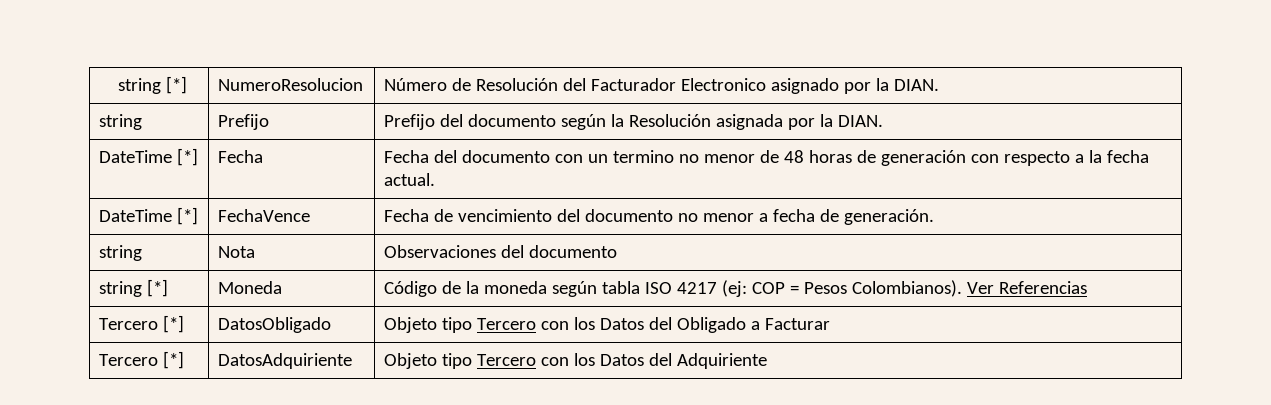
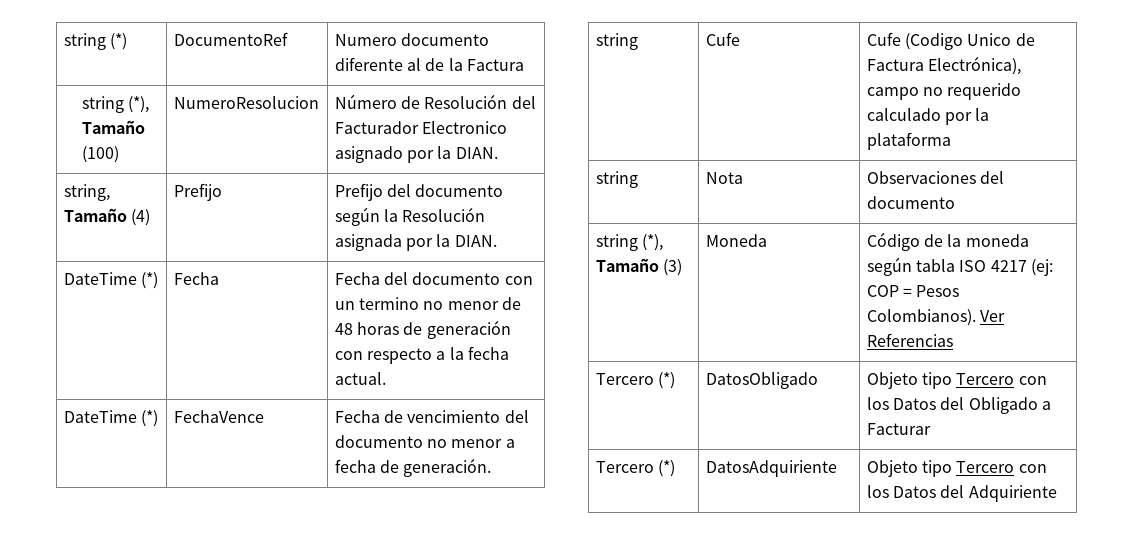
- string [*] | NumeroResolucion | Número de Resolución del Facturador Electronico asignado por la DIAN.
+ string (*) | DocumentoRef | Numero documento diferente al de la Factura
+ string (*), Tamaño (100) | NumeroResolucion | Número de Resolución del Facturador Electronico asignado por la DIAN.
- string | Prefijo | Prefijo del documento según la Resolución asignada por la DIAN.
+ string, Tamaño (4) | Prefijo | Prefijo del documento según la Resolución asignada por la DIAN.
- DateTime [*] | Fecha | Fecha del documento con un termino no menor de 48 horas de generación con respecto a la fecha actual.
+ DateTime (*) | Fecha | Fecha del documento con un termino no menor de 48 horas de generación con respecto a la fecha actual.
- DateTime [*] | FechaVence | Fecha de vencimiento del documento no menor a fecha de generación.
+ DateTime (*) | FechaVence | Fecha de vencimiento del documento no menor a fecha de generación.
+ string | Cufe | Cufe (Codigo Unico de Factura Electrónica), campo no requerido calculado por la plataforma
- string [*] | Moneda | Código de la moneda según tabla ISO 4217 (ej: COP = Pesos Colombianos). Ver Referencias
+ string (*), Tamaño (3) | Moneda | Código de la moneda según tabla ISO 4217 (ej: COP = Pesos Colombianos). Ver Referencias
- Tercero [*] | DatosObligado | Objeto tipo Tercero con los Datos del Obligado a Facturar
+ Tercero (*) | DatosObligado | Objeto tipo Tercero con los Datos del Obligado a Facturar
- Tercero [*] | DatosAdquiriente | Objeto tipo Tercero con los Datos del Adquiriente
+ Tercero (*) | DatosAdquiriente | Objeto tipo Tercero con los Datos del Adquiriente

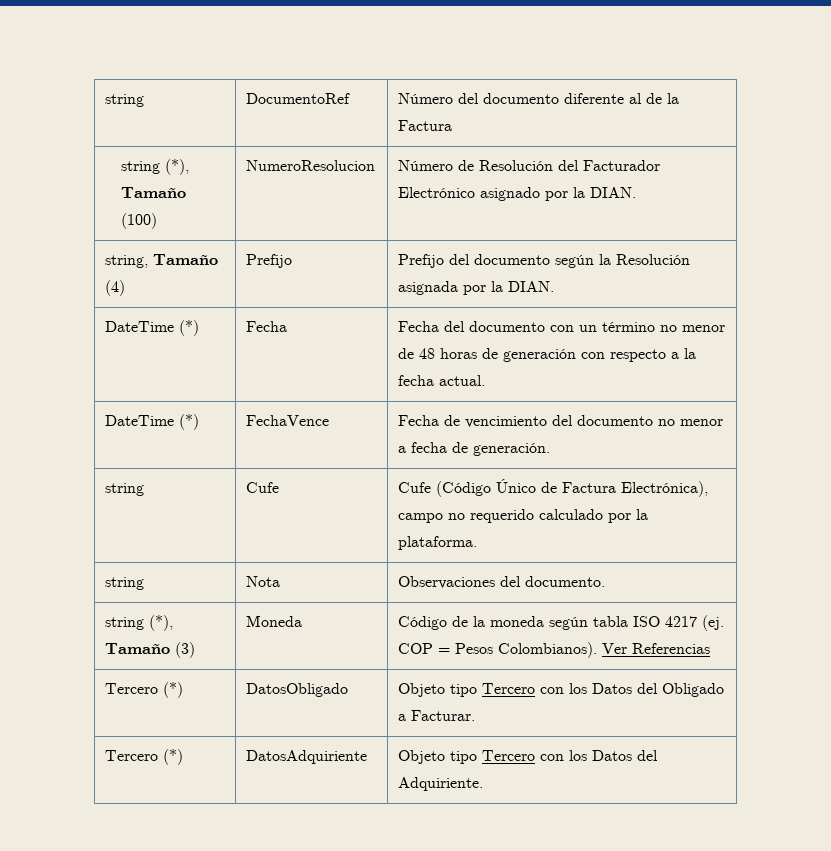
- string (*) | DocumentoRef | Numero documento diferente al de la Factura
+ string | DocumentoRef | Número del documento diferente al de la Factura
- string (*), Tamaño (100) | NumeroResolucion | Número de Resolución del Facturador Electronico asignado por la DIAN.
+ string (*), Tamaño (100) | NumeroResolucion | Número de Resolución del Facturador Electrónico asignado por la DIAN.
- DateTime (*) | Fecha | Fecha del documento con un termino no menor de 48 horas de generación con respecto a la fecha actual.
+ DateTime (*) | Fecha | Fecha del documento con un término no menor de 48 horas de generación con respecto a la fecha actual.
- string | Cufe | Cufe (Codigo Unico de Factura Electrónica), campo no requerido calculado por la plataforma
+ string | Cufe | Cufe (Código Único de Factura Electrónica), campo no requerido calculado por la plataforma.
- string | Nota | Observaciones del documento
+ string | Nota | Observaciones del documento.
- string (*), Tamaño (3) | Moneda | Código de la moneda según tabla ISO 4217 (ej: COP = Pesos Colombianos). Ver Referencias
+ string (*), Tamaño (3) | Moneda | Código de la moneda según tabla ISO 4217 (ej. COP = Pesos Colombianos). Ver Referencias
- Tercero (*) | DatosObligado | Objeto tipo Tercero con los Datos del Obligado a Facturar
+ Tercero (*) | DatosObligado | Objeto tipo Tercero con los Datos del Obligado a Facturar.
- Tercero (*) | DatosAdquiriente | Objeto tipo Tercero con los Datos del Adquiriente
+ Tercero (*) | DatosAdquiriente | Objeto tipo Tercero con los Datos del Adquiriente.

